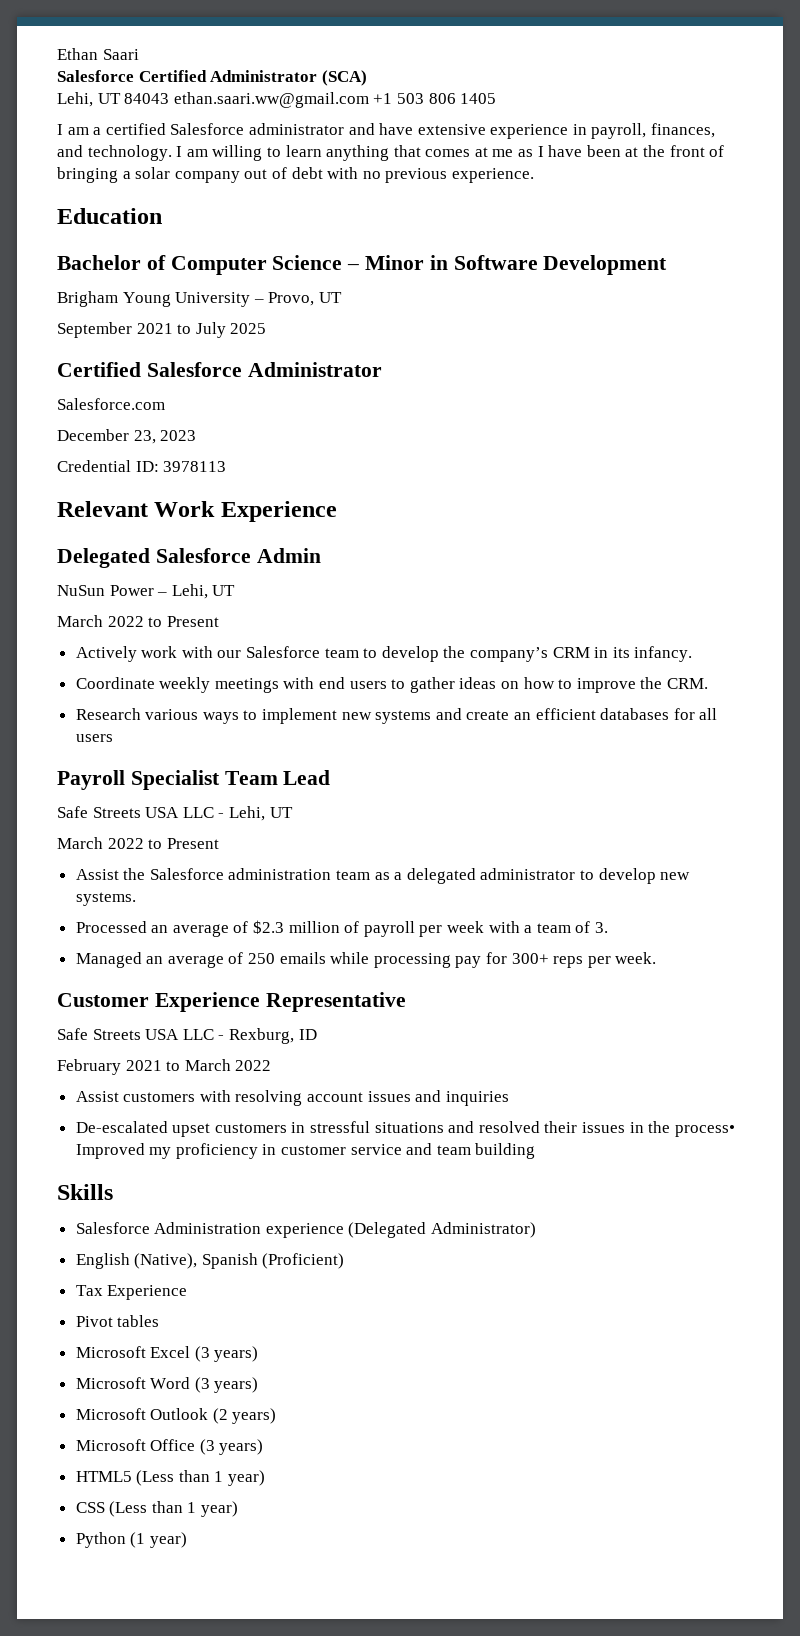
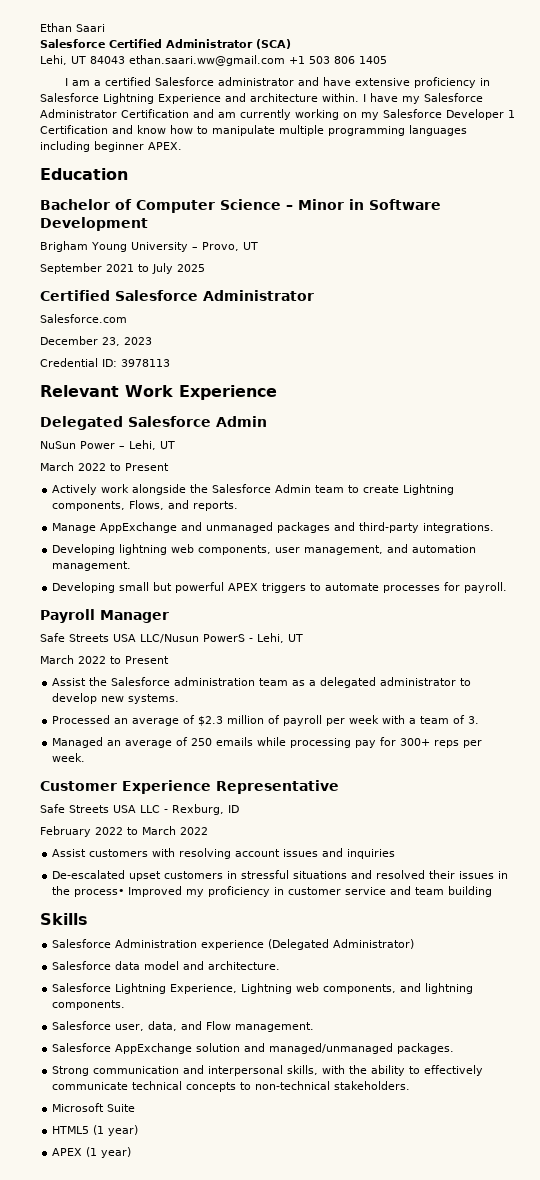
- I am a certified Salesforce administrator and have extensive experience in payroll, finances, and technology. I am willing to learn anything that comes at me as I have been at the front of bringing a solar company out of debt with no previous experience.
+ I am a certified Salesforce administrator and have extensive proficiency in Salesforce Lightning Experience and architecture within. I have my Salesforce Administrator Certification and am currently working on my Salesforce Developer 1 Certification and know how to manipulate multiple programming languages including beginner APEX.
- Actively work with our Salesforce team to develop the company’s CRM in its infancy.
- Coordinate weekly meetings with end users to gather ideas on how to improve the CRM.
- Research various ways to implement new systems and create an efficient databases for all users
- Payroll Specialist Team Lead
- Safe Streets USA LLC - Lehi, UT
+ Actively work alongside the Salesforce Admin team to create Lightning components, Flows, and reports.
+ Manage AppExchange and unmanaged packages and third-party integrations.
+ Developing lightning web components, user management, and automation management.
+ Developing small but powerful APEX triggers to automate processes for payroll.
+ Payroll Manager
+ Safe Streets USA LLC/Nusun PowerS - Lehi, UT
- February 2021 to March 2022
+ February 2022 to March 2022
- English (Native), Spanish (Proficient)
- Tax Experience
- Pivot tables
- Microsoft Excel (3 years)
- Microsoft Word (3 years)
- Microsoft Outlook (2 years)
- Microsoft Office (3 years)
- HTML5 (Less than 1 year)
- CSS (Less than 1 year)
- Python (1 year)
+ Salesforce data model and architecture.
+ Salesforce Lightning Experience, Lightning web components, and lightning components.
+ Salesforce user, data, and Flow management.
+ Salesforce AppExchange solution and managed/unmanaged packages.
+ Strong communication and interpersonal skills, with the ability to effectively communicate technical concepts to non-technical stakeholders.
+ Microsoft Suite
+ HTML5 (1 year)
+ APEX (1 year)

